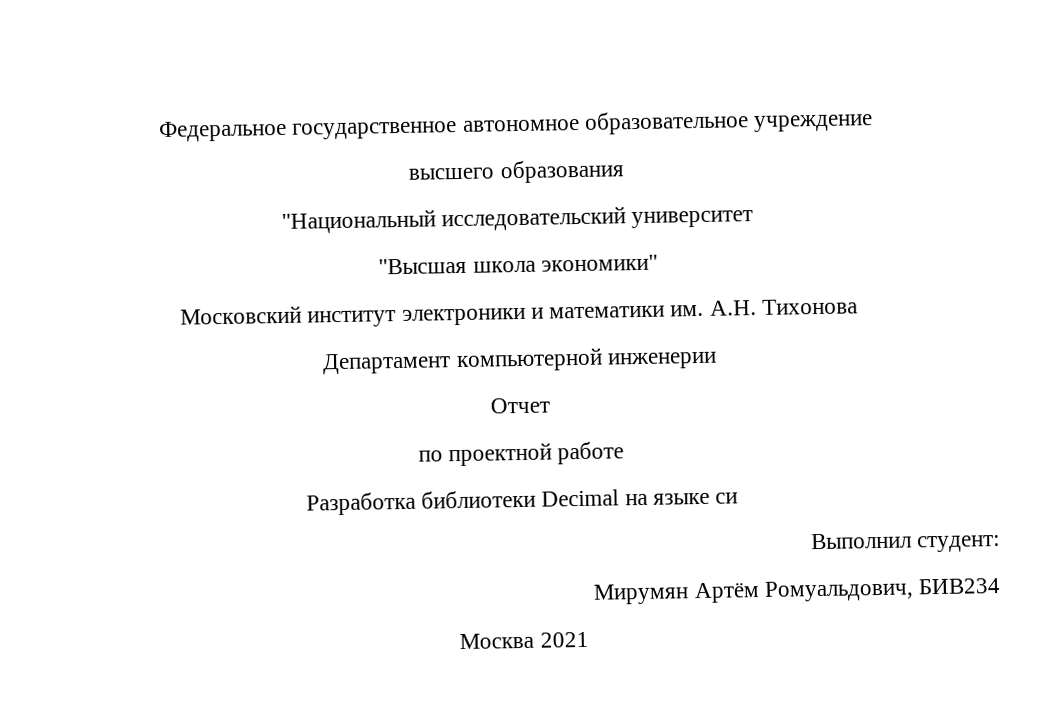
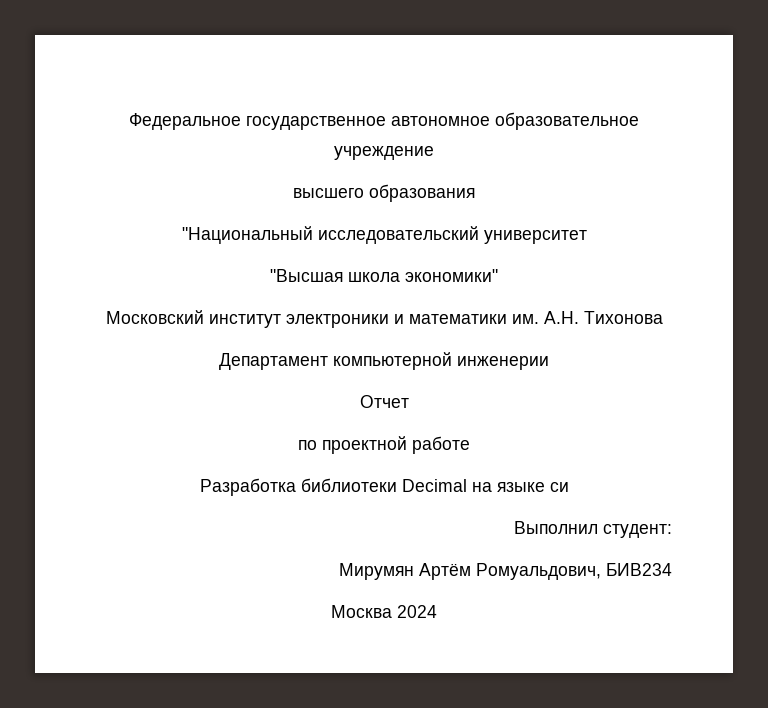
- Москва 2021
+ Москва 2024

